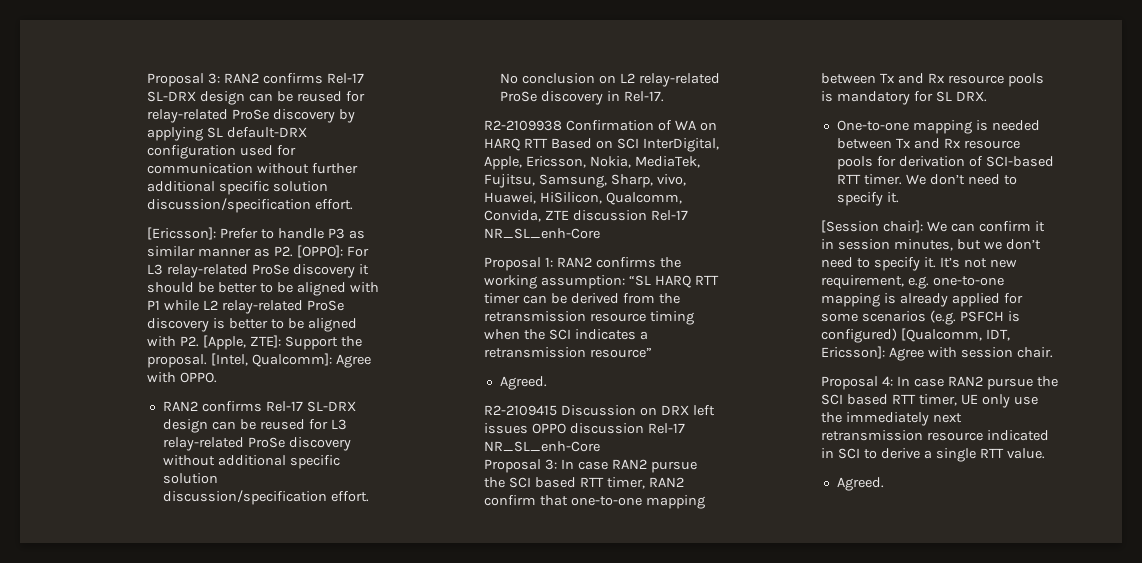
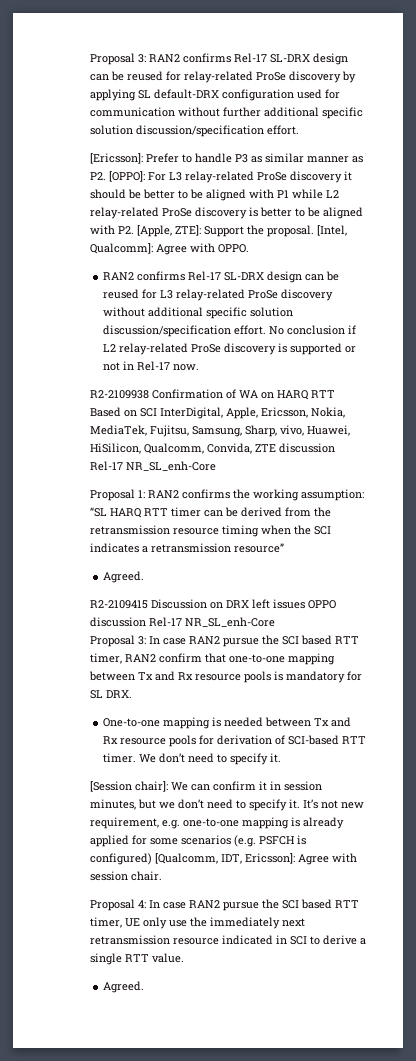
- No conclusion on L2 relay-related ProSe discovery in Rel-17.
+ No conclusion if L2 relay-related ProSe discovery is supported or not in Rel-17 now.

